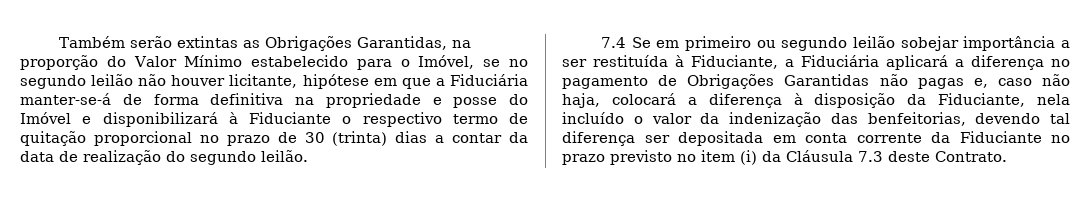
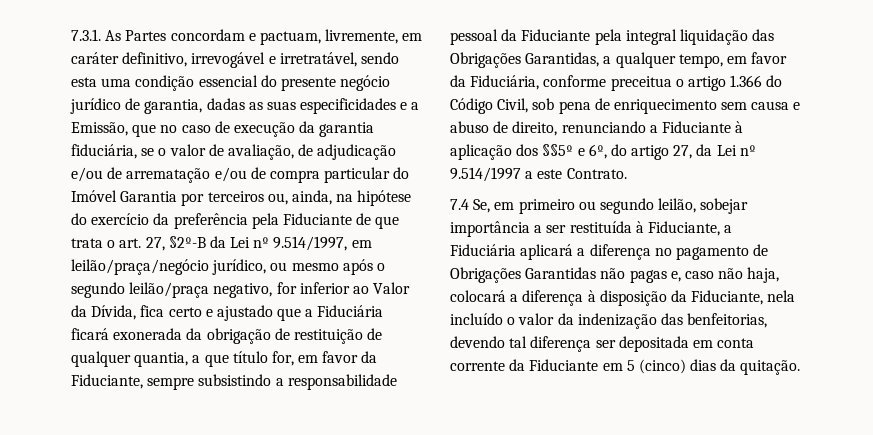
- Também serão extintas as Obrigações Garantidas, na proporção do Valor Mínimo estabelecido para o Imóvel, se no segundo leilão não houver licitante, hipótese em que a Fiduciária manter-se-á de forma definitiva na propriedade e posse do Imóvel e disponibilizará à Fiduciante o respectivo termo de quitação proporcional no prazo de 30 (trinta) dias a contar da data de realização do segundo leilão.
+ 7.3.1. As Partes concordam e pactuam, livremente, em caráter definitivo, irrevogável e irretratável, sendo esta uma condição essencial do presente negócio jurídico de garantia, dadas as suas especificidades e a Emissão, que no caso de execução da garantia fiduciária, se o valor de avaliação, de adjudicação e/ou de arrematação e/ou de compra particular do Imóvel Garantia por terceiros ou, ainda, na hipótese do exercício da preferência pela Fiduciante de que trata o art. 27, §2º-B da Lei nº 9.514/1997, em leilão/praça/negócio jurídico, ou mesmo após o segundo leilão/praça negativo, for inferior ao Valor da Dívida, fica certo e ajustado que a Fiduciária ficará exonerada da obrigação de restituição de qualquer quantia, a que título for, em favor da Fiduciante, sempre subsistindo a responsabilidade pessoal da Fiduciante pela integral liquidação das Obrigações Garantidas, a qualquer tempo, em favor da Fiduciária, conforme preceitua o artigo 1.366 do Código Civil, sob pena de enriquecimento sem causa e abuso de direito, renunciando a Fiduciante à aplicação dos §§5º e 6º, do artigo 27, da Lei nº 9.514/1997 a este Contrato.
- 7.4 Se em primeiro ou segundo leilão sobejar importância a ser restituída à Fiduciante, a Fiduciária aplicará a diferença no pagamento de Obrigações Garantidas não pagas e, caso não haja, colocará a diferença à disposição da Fiduciante, nela incluído o valor da indenização das benfeitorias, devendo tal diferença ser depositada em conta corrente da Fiduciante no prazo previsto no item (i) da Cláusula 7.3 deste Contrato.
+ 7.4 Se, em primeiro ou segundo leilão, sobejar importância a ser restituída à Fiduciante, a Fiduciária aplicará a diferença no pagamento de Obrigações Garantidas não pagas e, caso não haja, colocará a diferença à disposição da Fiduciante, nela incluído o valor da indenização das benfeitorias, devendo tal diferença ser depositada em conta corrente da Fiduciante em 5 (cinco) dias da quitação.

